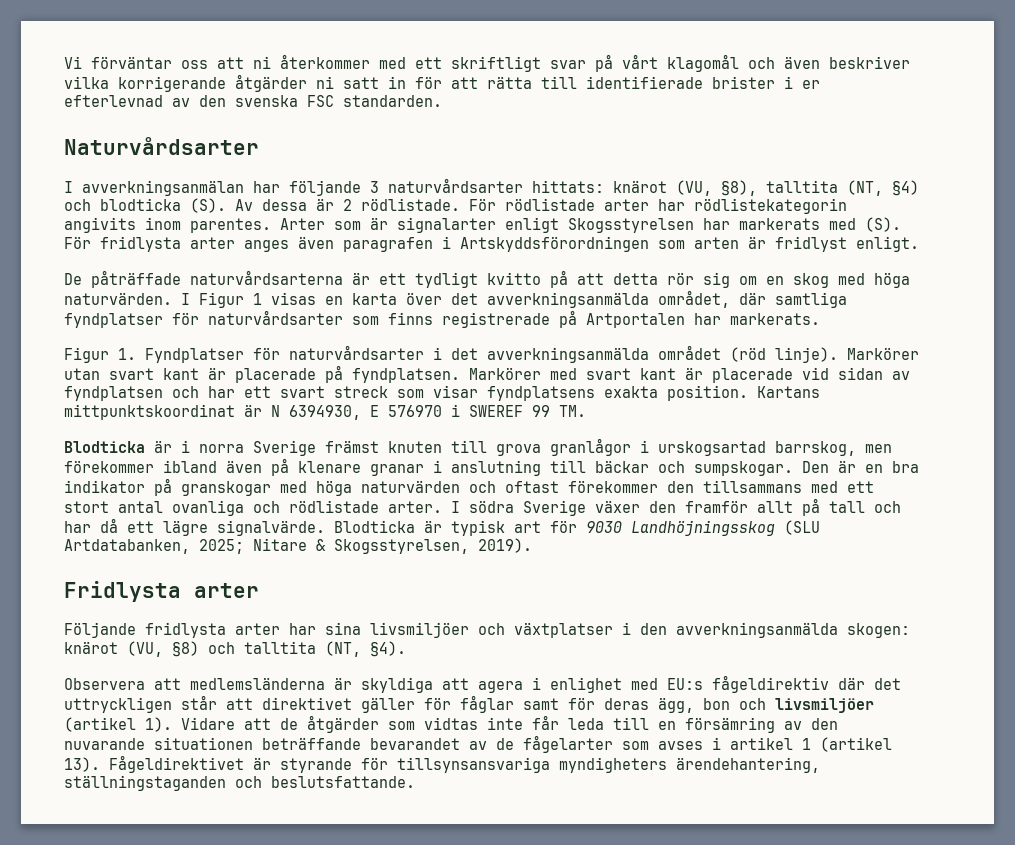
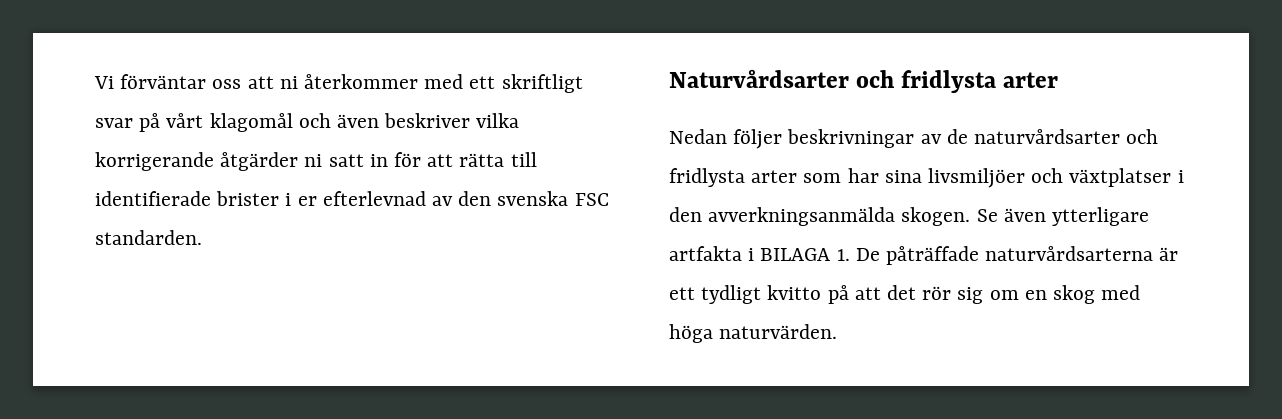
- Naturvårdsarter
- I avverkningsanmälan har följande 3 naturvårdsarter hittats: knärot (VU, §8), talltita (NT, §4) och blodticka (S). Av dessa är 2 rödlistade. För rödlistade arter har rödlistekategorin angivits inom parentes. Arter som är signalarter enligt Skogsstyrelsen har markerats med (S). För fridlysta arter anges även paragrafen i Artskyddsförordningen som arten är fridlyst enligt.
- De påträffade naturvårdsarterna är ett tydligt kvitto på att detta rör sig om en skog med höga naturvärden. I Figur 1 visas en karta över det avverkningsanmälda området, där samtliga fyndplatser för naturvårdsarter som finns registrerade på Artportalen har markerats.
- Figur 1. Fyndplatser för naturvårdsarter i det avverkningsanmälda området (röd linje). Markörer utan svart kant är placerade på fyndplatsen. Markörer med svart kant är placerade vid sidan av fyndplatsen och har ett svart streck som visar fyndplatsens exakta position. Kartans mittpunktskoordinat är N 6394930, E 576970 i SWEREF 99 TM.
- Blodticka är i norra Sverige främst knuten till grova granlågor i urskogsartad barrskog, men förekommer ibland även på klenare granar i anslutning till bäckar och sumpskogar. Den är en bra indikator på granskogar med höga naturvärden och oftast förekommer den tillsammans med ett stort antal ovanliga och rödlistade arter. I södra Sverige växer den framför allt på tall och har då ett lägre signalvärde. Blodticka är typisk art för 9030 Landhöjningsskog (SLU Artdatabanken, 2025; Nitare & Skogsstyrelsen, 2019).
- Fridlysta arter
- Följande fridlysta arter har sina livsmiljöer och växtplatser i den avverkningsanmälda skogen: knärot (VU, §8) och talltita (NT, §4).
- Observera att medlemsländerna är skyldiga att agera i enlighet med EU:s fågeldirektiv där det uttryckligen står att direktivet gäller för fåglar samt för deras ägg, bon och livsmiljöer (artikel 1). Vidare att de åtgärder som vidtas inte får leda till en försämring av den nuvarande situationen beträffande bevarandet av de fågelarter som avses i artikel 1 (artikel 13). Fågeldirektivet är styrande för tillsynsansvariga myndigheters ärendehantering, ställningstaganden och beslutsfattande.
+ Naturvårdsarter och fridlysta arter
+ Nedan följer beskrivningar av de naturvårdsarter och fridlysta arter som har sina livsmiljöer och växtplatser i den avverkningsanmälda skogen. Se även ytterligare artfakta i BILAGA 1. De påträffade naturvårdsarterna är ett tydligt kvitto på att det rör sig om en skog med höga naturvärden.

